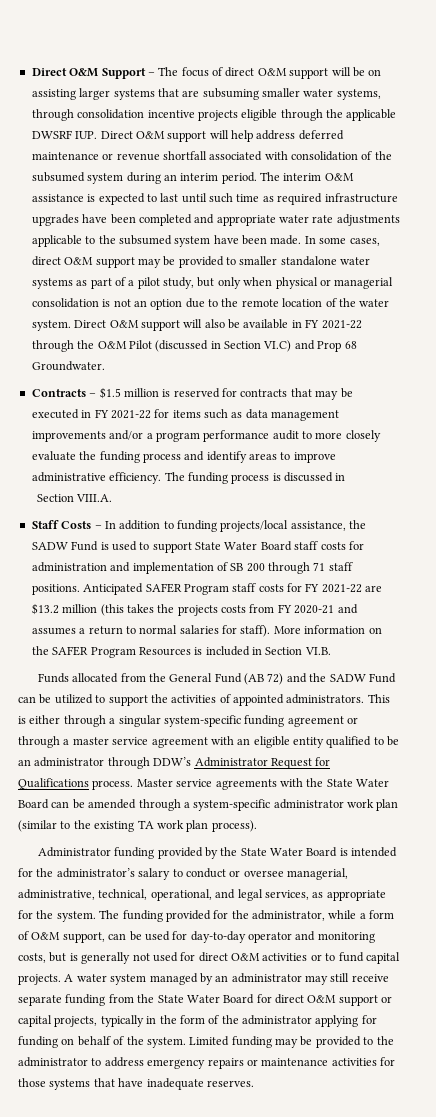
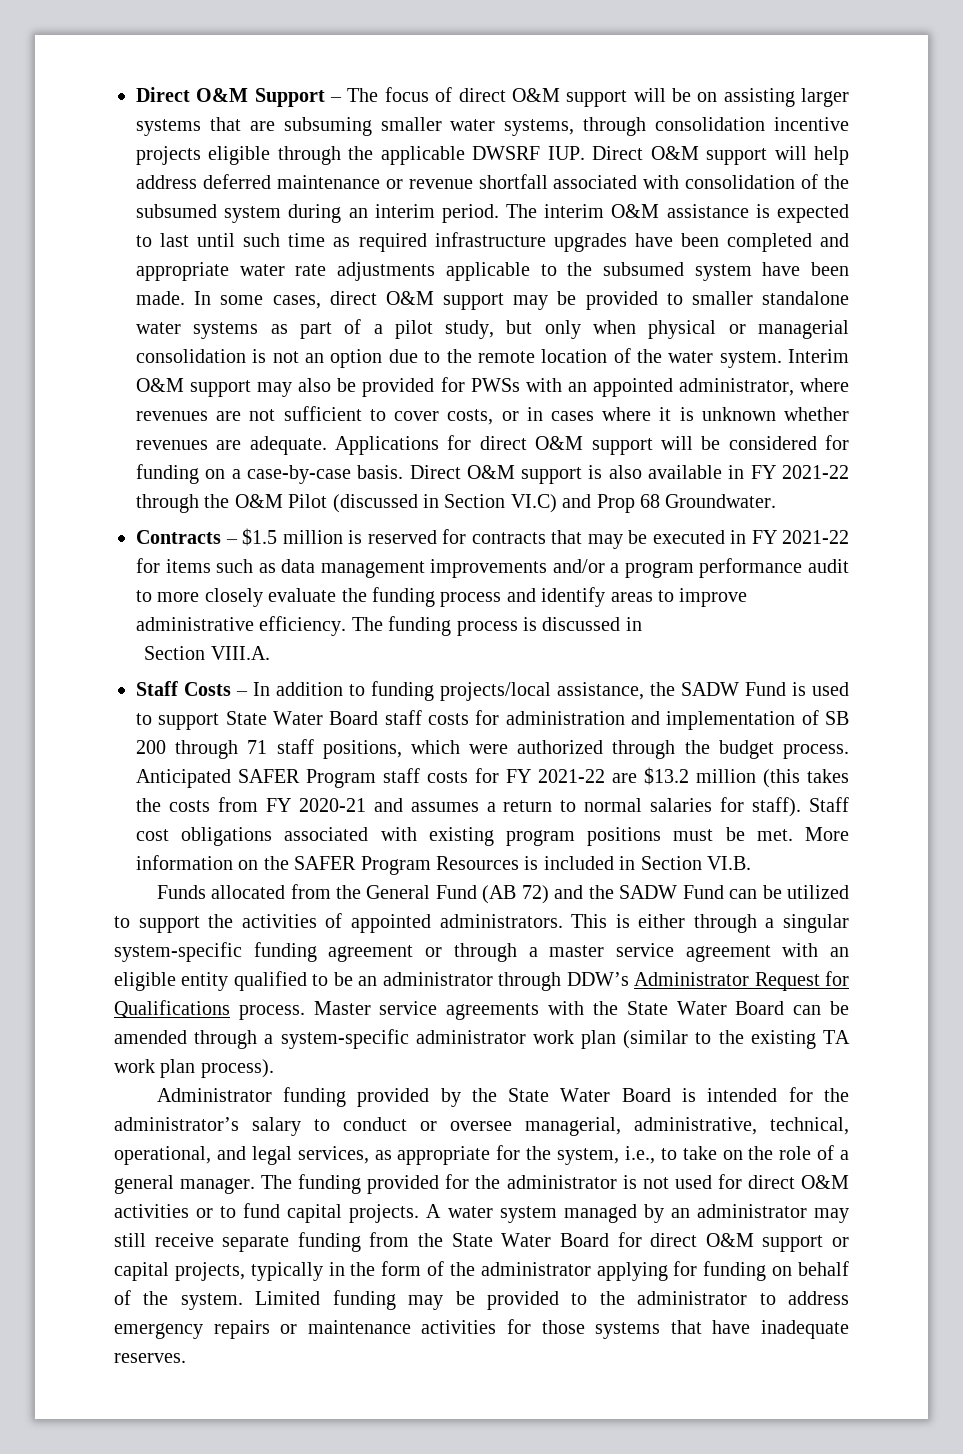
- Direct O&M support will also be available in FY 2021-22 through the O&M Pilot (discussed in Section VI.C) and Prop 68 Groundwater.
+ Interim O&M support may also be provided for PWSs with an appointed administrator, where revenues are not sufficient to cover costs, or in cases where it is unknown whether revenues are adequate. Applications for direct O&M support will be considered for funding on a case-by-case basis. Direct O&M support is also available in FY 2021-22 through the O&M Pilot (discussed in Section VI.C) and Prop 68 Groundwater.
- Staff Costs – In addition to funding projects/local assistance, the SADW Fund is used to support State Water Board staff costs for administration and implementation of SB 200 through 71 staff positions.
+ Staff Costs – In addition to funding projects/local assistance, the SADW Fund is used to support State Water Board staff costs for administration and implementation of SB 200 through 71 staff positions, which were authorized through the budget process.
- Anticipated SAFER Program staff costs for FY 2021-22 are $13.2 million (this takes the projects costs from FY 2020-21 and assumes a return to normal salaries for staff).
+ Anticipated SAFER Program staff costs for FY 2021-22 are $13.2 million (this takes the costs from FY 2020-21 and assumes a return to normal salaries for staff).
+ Staff cost obligations associated with existing program positions must be met.
- Administrator funding provided by the State Water Board is intended for the administrator’s salary to conduct or oversee managerial, administrative, technical, operational, and legal services, as appropriate for the system.
+ Administrator funding provided by the State Water Board is intended for the administrator’s salary to conduct or oversee managerial, administrative, technical, operational, and legal services, as appropriate for the system, i.e., to take on the role of a general manager.
- The funding provided for the administrator, while a form of O&M support, can be used for day-to-day operator and monitoring costs, but is generally not used for direct O&M activities or to fund capital projects.
+ The funding provided for the administrator is not used for direct O&M activities or to fund capital projects.

